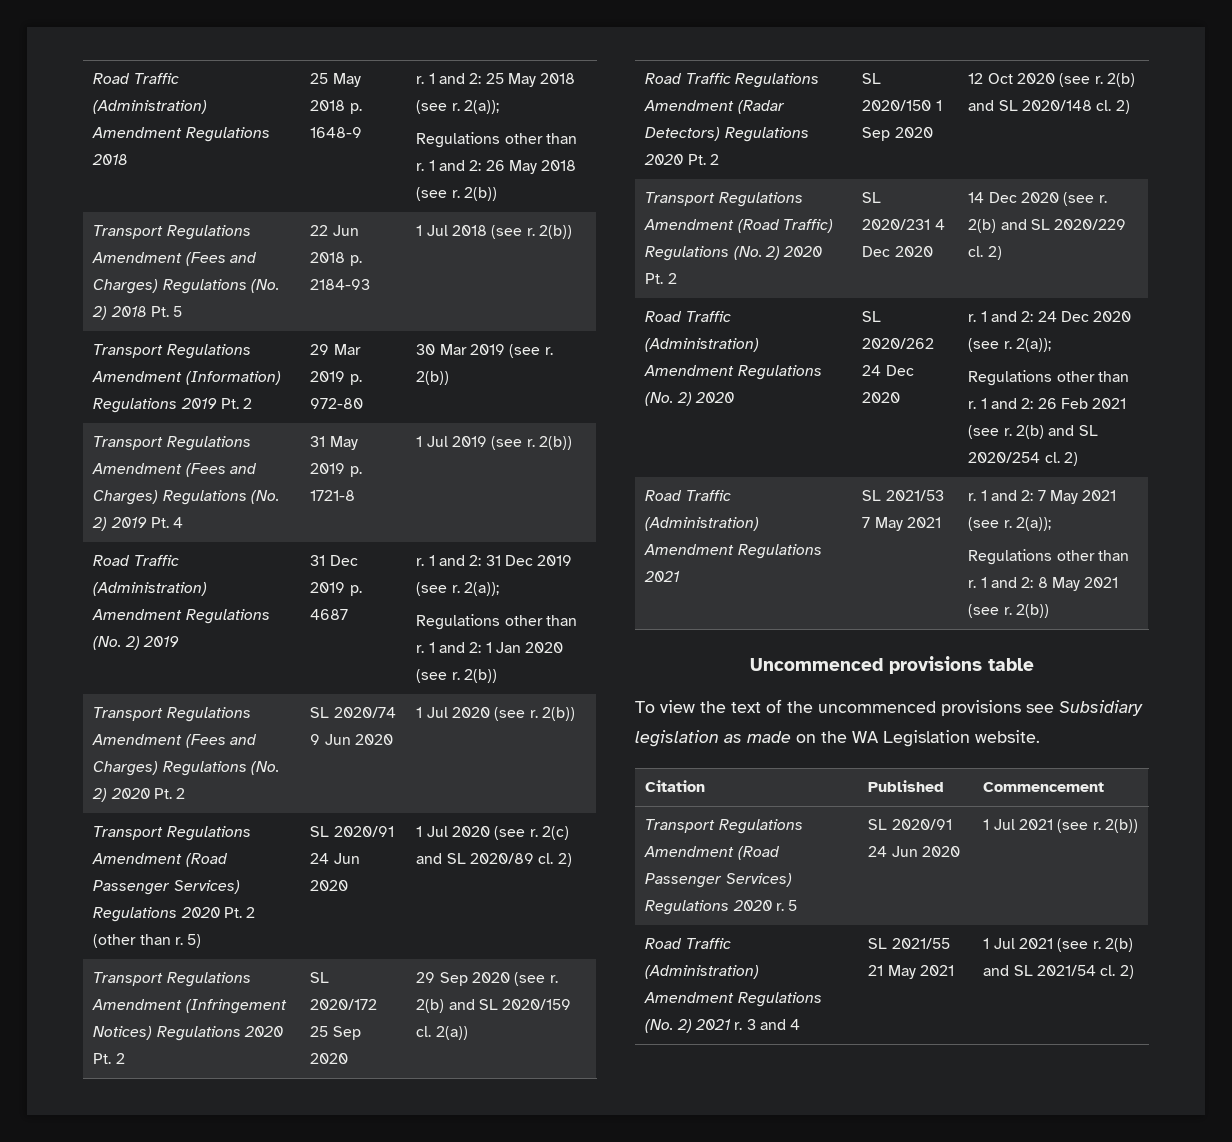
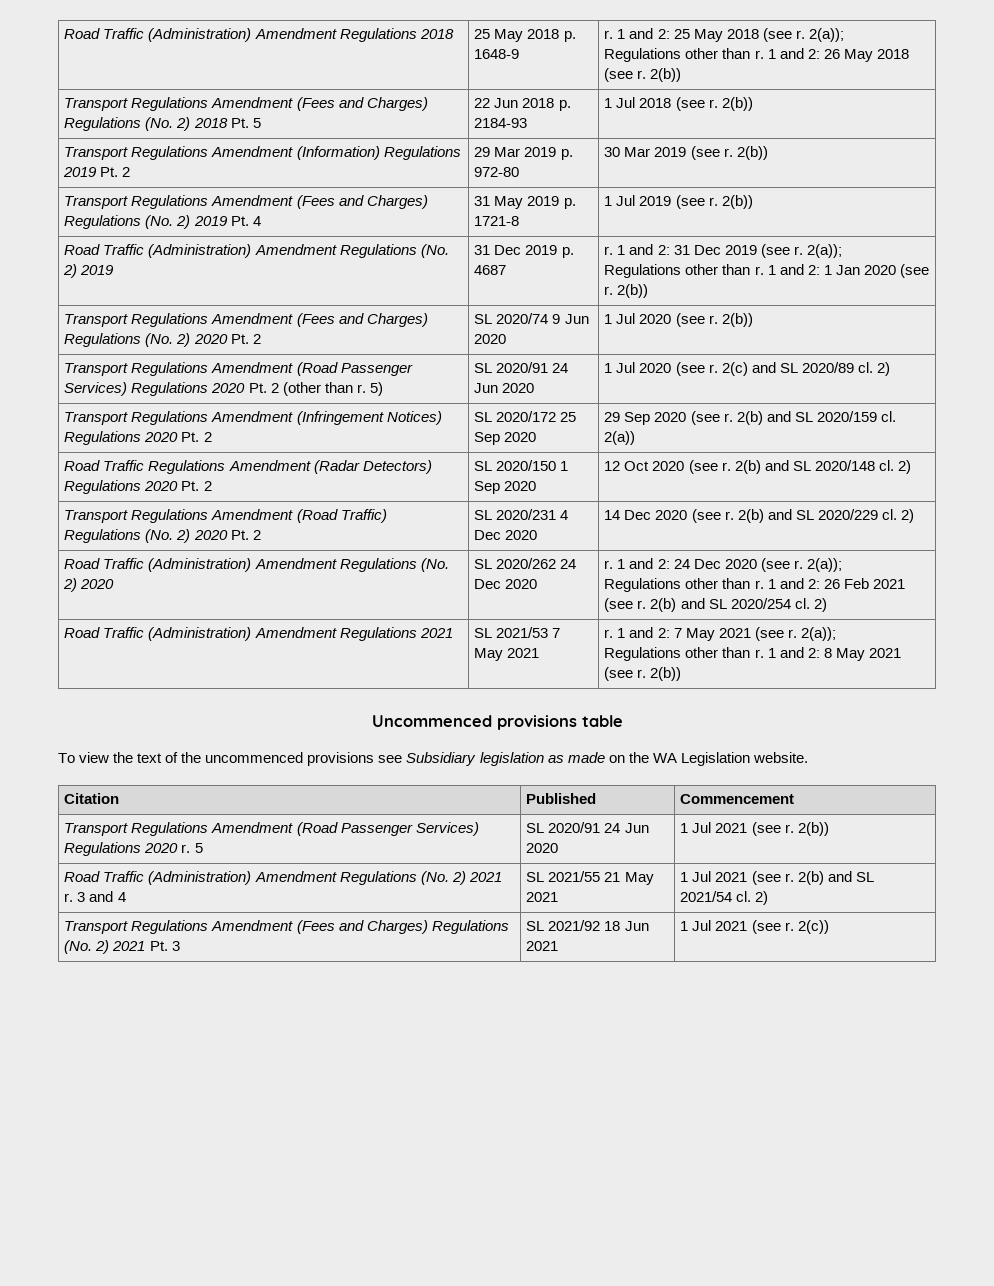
+ Transport Regulations Amendment (Fees and Charges) Regulations (No. 2) 2021 Pt. 3 | SL 2021/92 18 Jun 2021 | 1 Jul 2021 (see r. 2(c))

